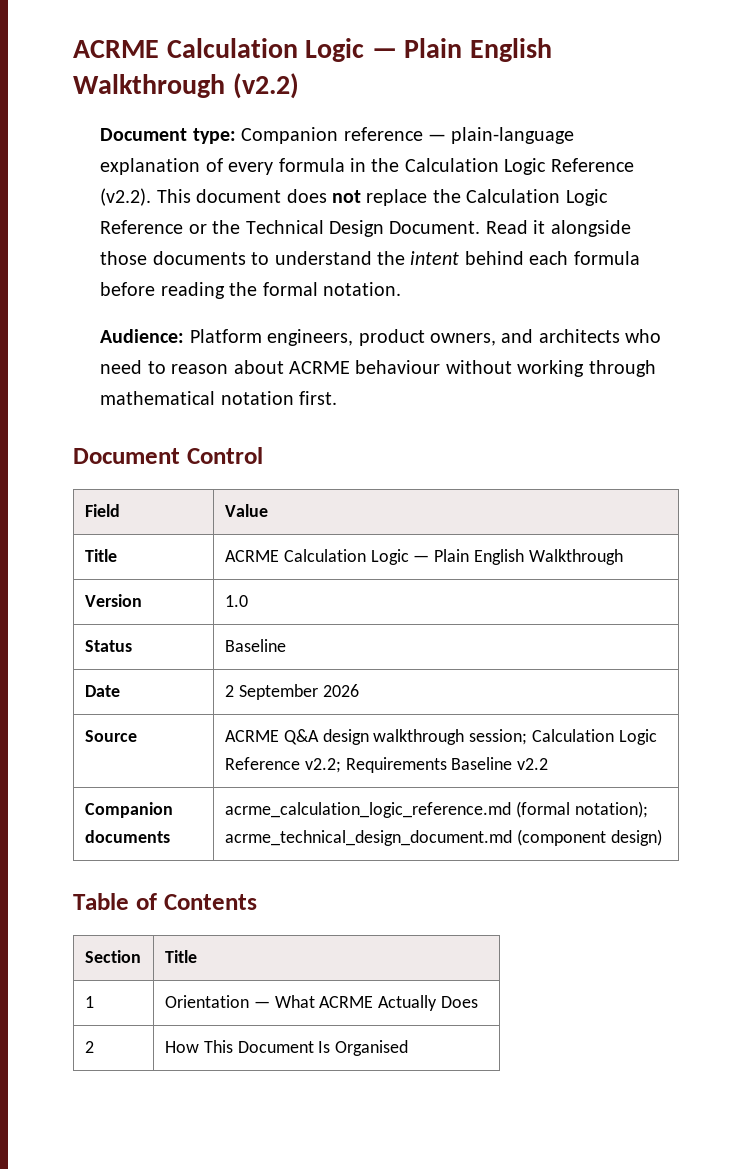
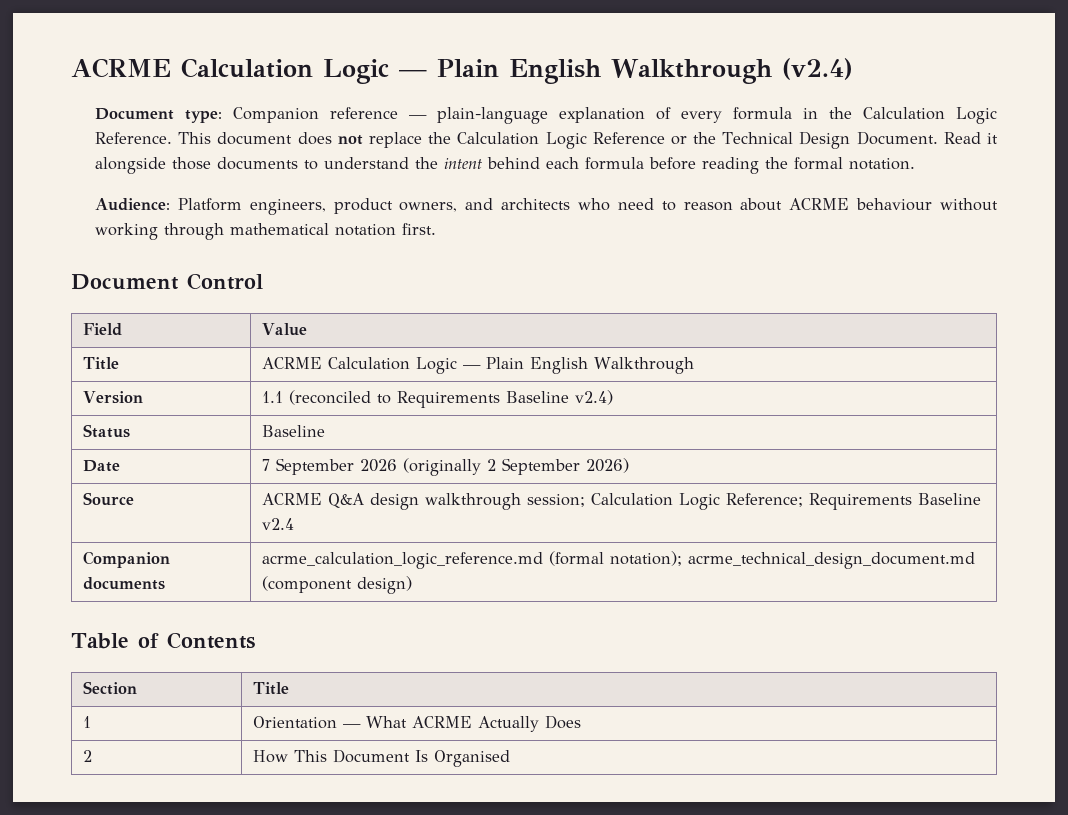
- ACRME Calculation Logic — Plain English Walkthrough (v2.2)
+ ACRME Calculation Logic — Plain English Walkthrough (v2.4)
- Document type: Companion reference — plain-language explanation of every formula in the Calculation Logic Reference (v2.2). This document does not replace the Calculation Logic Reference or the Technical Design Document.
+ Document type: Companion reference — plain-language explanation of every formula in the Calculation Logic Reference. This document does not replace the Calculation Logic Reference or the Technical Design Document.
- Version | 1.0
+ Version | 1.1 (reconciled to Requirements Baseline v2.4)
- Date | 2 September 2026
+ Date | 7 September 2026 (originally 2 September 2026)
- Source | ACRME Q&A design walkthrough session; Calculation Logic Reference v2.2; Requirements Baseline v2.2
+ Source | ACRME Q&A design walkthrough session; Calculation Logic Reference; Requirements Baseline v2.4

